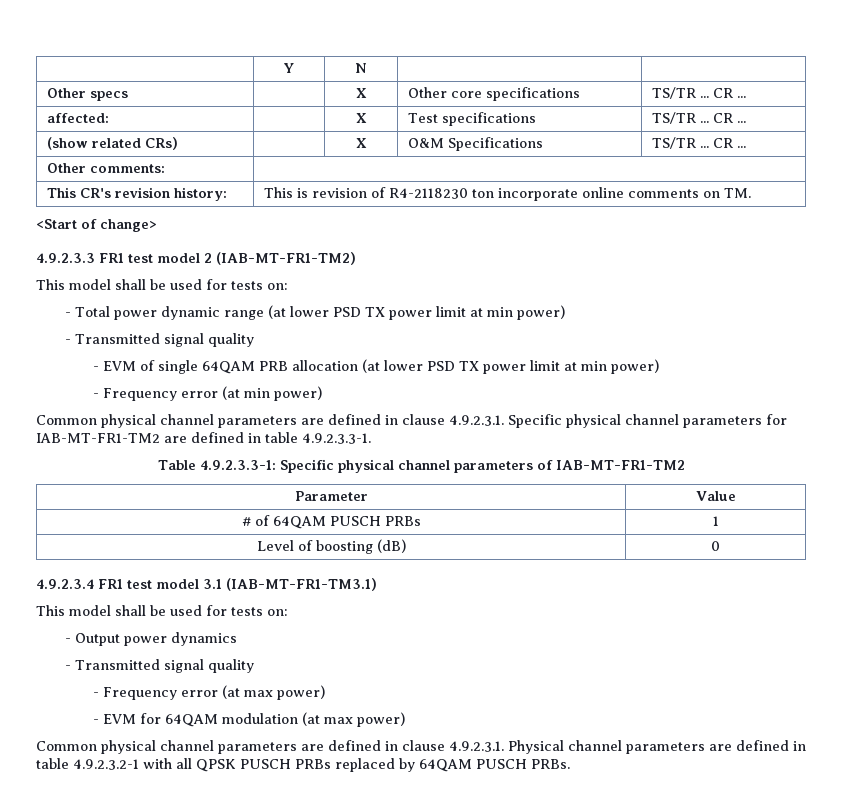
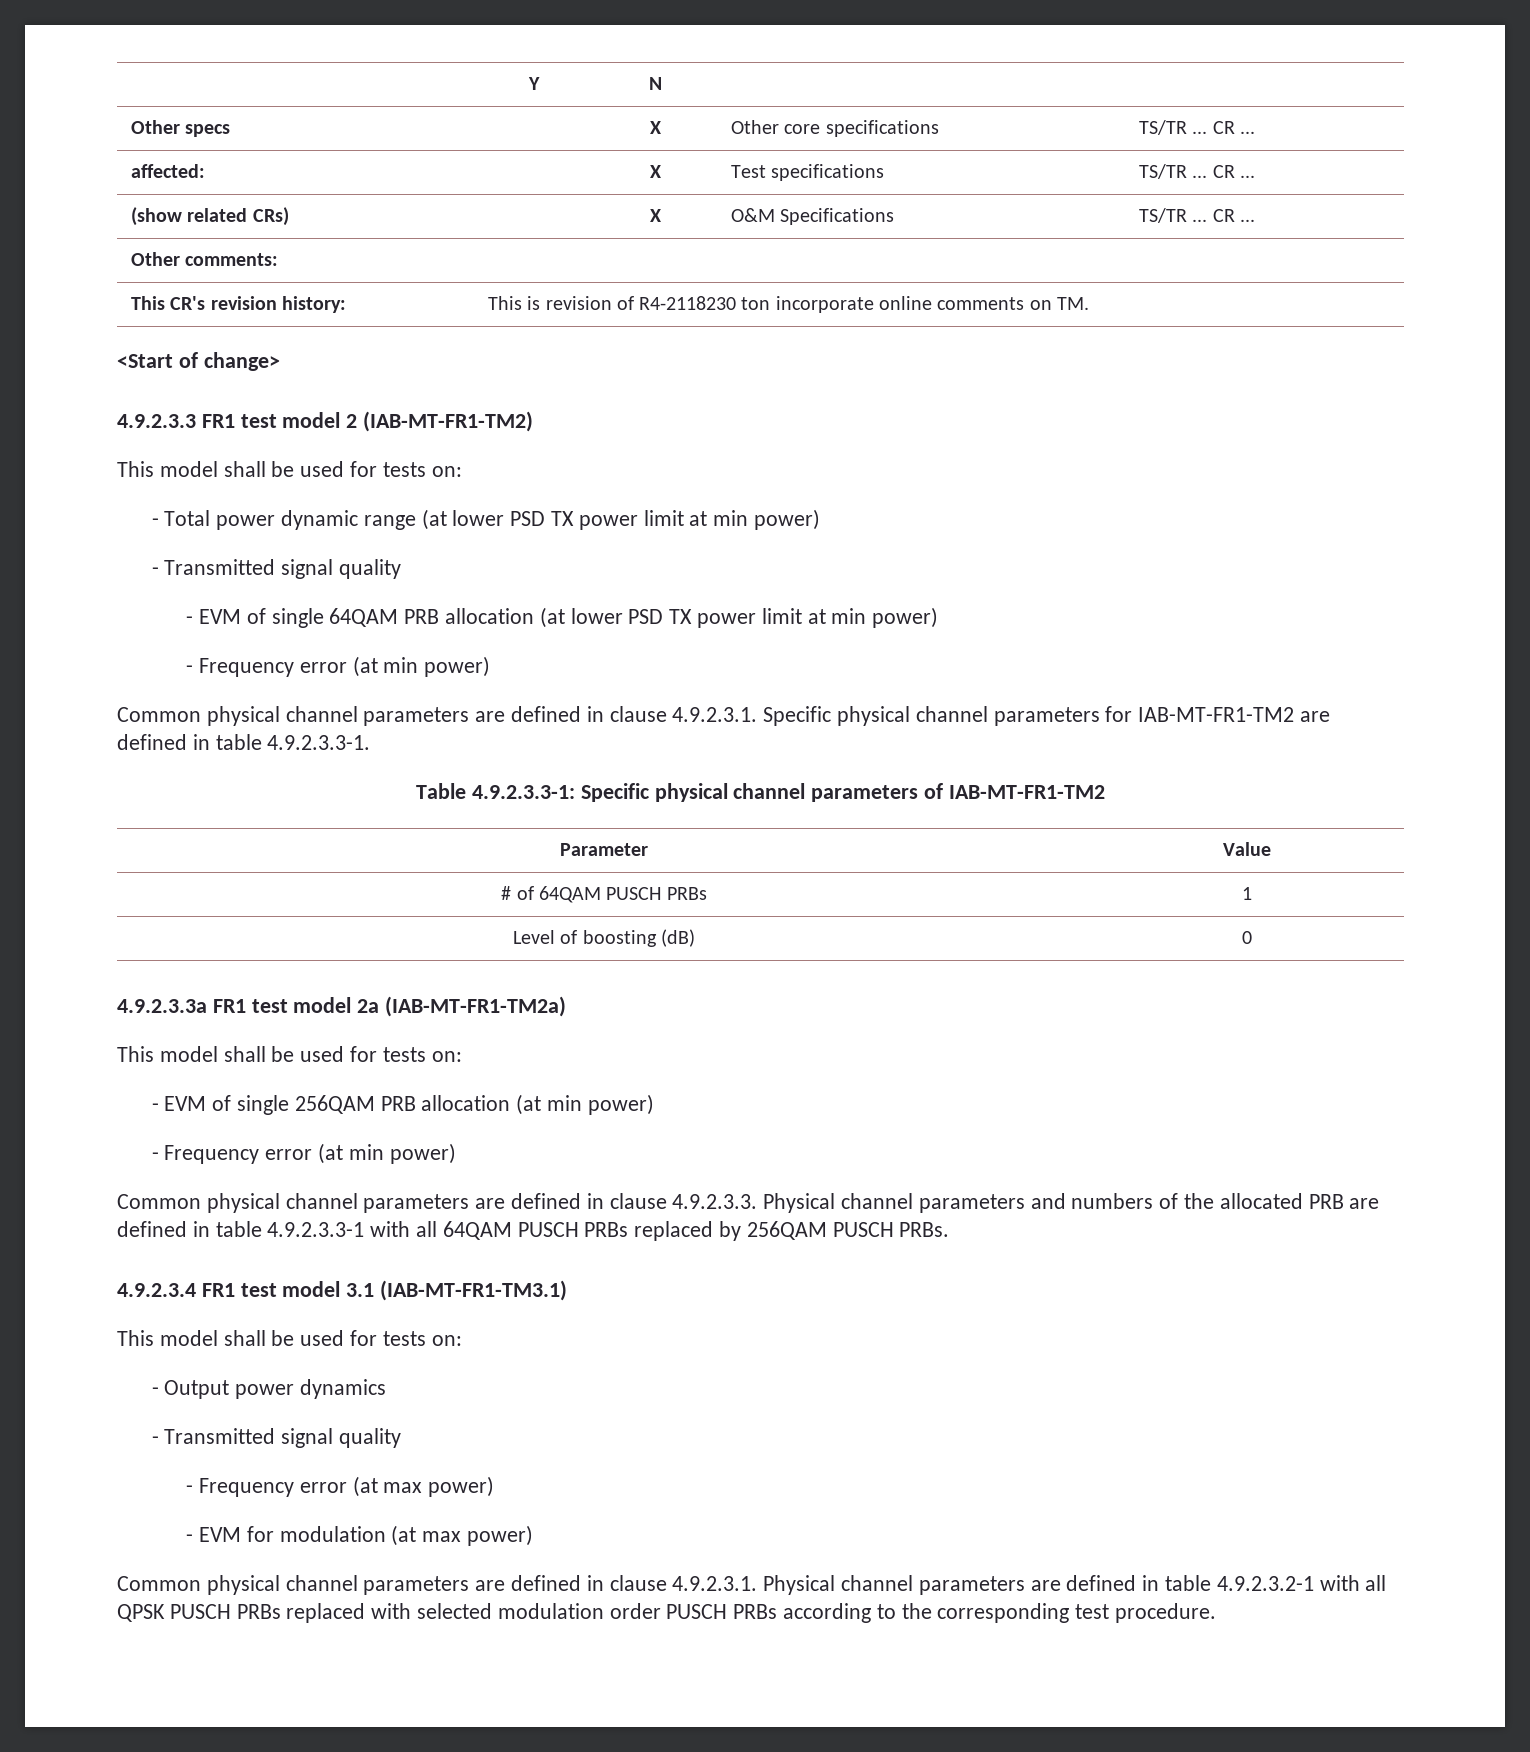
+ 4.9.2.3.3a FR1 test model 2a (IAB-MT-FR1-TM2a)
+ This model shall be used for tests on:
+ - EVM of single 256QAM PRB allocation (at min power)
+ - Frequency error (at min power)
+ Common physical channel parameters are defined in clause 4.9.2.3.3. Physical channel parameters and numbers of the allocated PRB are defined in table 4.9.2.3.3-1 with all 64QAM PUSCH PRBs replaced by 256QAM PUSCH PRBs.
- - EVM for 64QAM modulation (at max power)
+ - EVM for modulation (at max power)
- Common physical channel parameters are defined in clause 4.9.2.3.1. Physical channel parameters are defined in table 4.9.2.3.2-1 with all QPSK PUSCH PRBs replaced by 64QAM PUSCH PRBs.
+ Common physical channel parameters are defined in clause 4.9.2.3.1. Physical channel parameters are defined in table 4.9.2.3.2-1 with all QPSK PUSCH PRBs replaced with selected modulation order PUSCH PRBs according to the corresponding test procedure.

